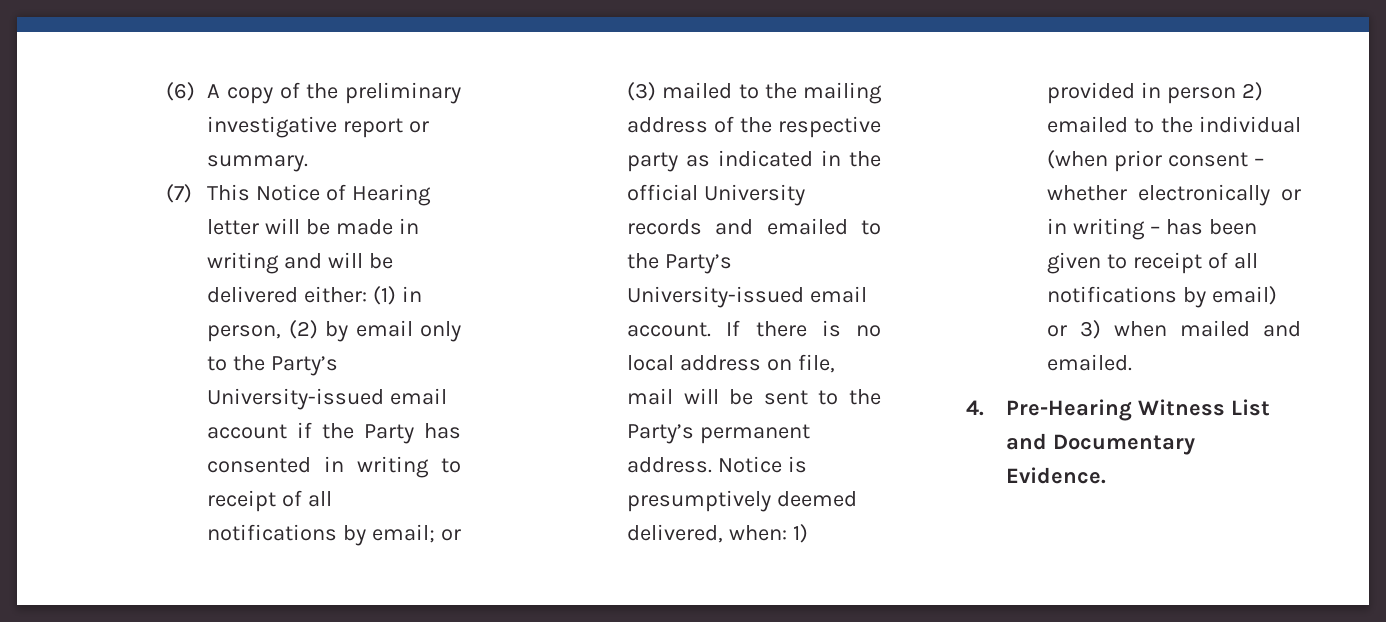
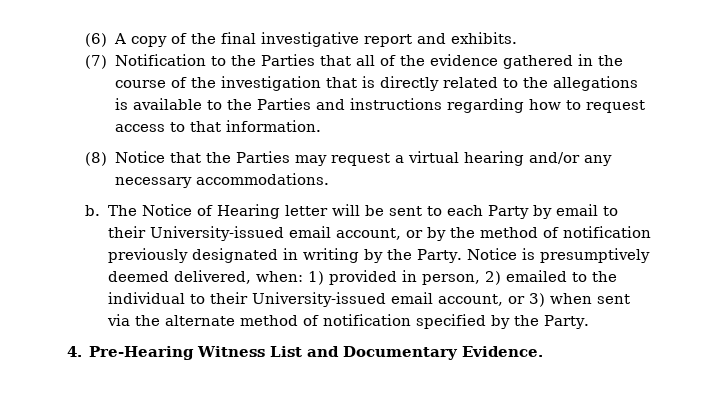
- (6) A copy of the preliminary investigative report or summary.
+ (6) A copy of the final investigative report and exhibits.
- (7) This Notice of Hearing letter will be made in writing and will be delivered either: (1) in person, (2) by email only to the Party’s University-issued email account if the Party has consented in writing to receipt of all notifications by email; or (3) mailed to the mailing address of the respective party as indicated in the official University records and emailed to the Party’s University-issued email account. If there is no local address on file, mail will be sent to the Party’s permanent address.
+ (7) Notification to the Parties that all of the evidence gathered in the course of the investigation that is directly related to the allegations is available to the Parties and instructions regarding how to request access to that information.
+ (8) Notice that the Parties may request a virtual hearing and/or any necessary accommodations.
+ b. The Notice of Hearing letter will be sent to each Party by email to their University-issued email account, or by the method of notification previously designated in writing by the Party.
- Notice is presumptively deemed delivered, when: 1) provided in person 2) emailed to the individual (when prior consent – whether electronically or in writing – has been given to receipt of all notifications by email) or 3) when mailed and emailed.
+ Notice is presumptively deemed delivered, when: 1) provided in person, 2) emailed to the individual to their University-issued email account, or 3) when sent via the alternate method of notification specified by the Party.

